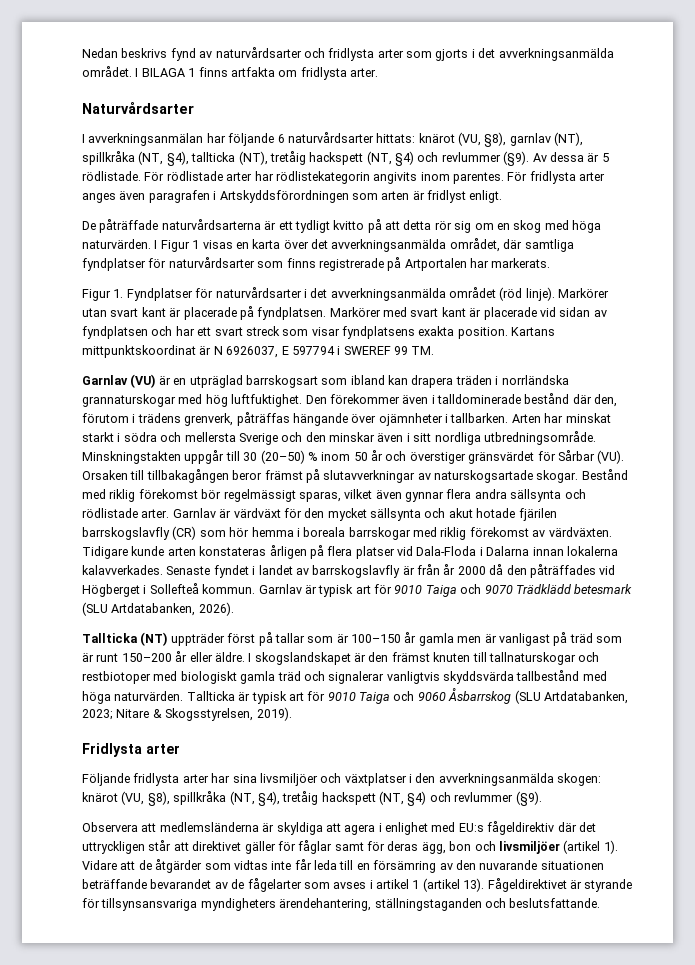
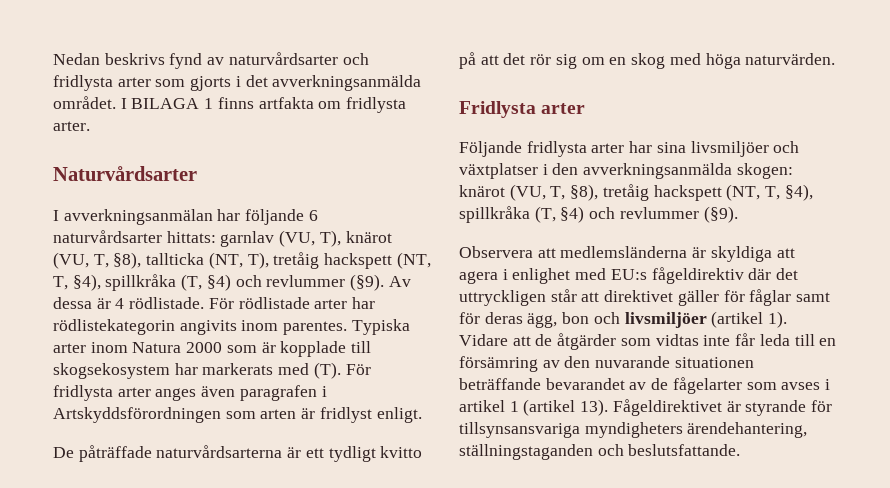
- I avverkningsanmälan har följande 6 naturvårdsarter hittats: knärot (VU, §8), garnlav (NT), spillkråka (NT, §4), tallticka (NT), tretåig hackspett (NT, §4) och revlummer (§9).
+ I avverkningsanmälan har följande 6 naturvårdsarter hittats: garnlav (VU, T), knärot (VU, T, §8), tallticka (NT, T), tretåig hackspett (NT, T, §4), spillkråka (T, §4) och revlummer (§9).
- Av dessa är 5 rödlistade.
+ Av dessa är 4 rödlistade.
- För fridlysta arter anges även paragrafen i Artskyddsförordningen som arten är fridlyst enligt.
+ Typiska arter inom Natura 2000 som är kopplade till skogsekosystem har markerats med (T). För fridlysta arter anges även paragrafen i Artskyddsförordningen som arten är fridlyst enligt.
- De påträffade naturvårdsarterna är ett tydligt kvitto på att detta rör sig om en skog med höga naturvärden. I Figur 1 visas en karta över det avverkningsanmälda området, där samtliga fyndplatser för naturvårdsarter som finns registrerade på Artportalen har markerats.
- Figur 1. Fyndplatser för naturvårdsarter i det avverkningsanmälda området (röd linje). Markörer utan svart kant är placerade på fyndplatsen. Markörer med svart kant är placerade vid sidan av fyndplatsen och har ett svart streck som visar fyndplatsens exakta position. Kartans mittpunktskoordinat är N 6926037, E 597794 i SWEREF 99 TM.
- Garnlav (VU) är en utpräglad barrskogsart som ibland kan drapera träden i norrländska grannaturskogar med hög luftfuktighet. Den förekommer även i talldominerade bestånd där den, förutom i trädens grenverk, påträffas hängande över ojämnheter i tallbarken. Arten har minskat starkt i södra och mellersta Sverige och den minskar även i sitt nordliga utbredningsområde. Minskningstakten uppgår till 30 (20–50) % inom 50 år och överstiger gränsvärdet för Sårbar (VU). Orsaken till tillbakagången beror främst på slutavverkningar av naturskogsartade skogar. Bestånd med riklig förekomst bör regelmässigt sparas, vilket även gynnar flera andra sällsynta och rödlistade arter. Garnlav är värdväxt för den mycket sällsynta och akut hotade fjärilen barrskogslavfly (CR) som hör hemma i boreala barrskogar med riklig förekomst av värdväxten. Tidigare kunde arten konstateras årligen på flera platser vid Dala-Floda i Dalarna innan lokalerna kalavverkades. Senaste fyndet i landet av barrskogslavfly är från år 2000 då den påträffades vid Högberget i Sollefteå kommun. Garnlav är typisk art för 9010 Taiga och 9070 Trädklädd betesmark (SLU Artdatabanken, 2026).
- Tallticka (NT) uppträder först på tallar som är 100–150 år gamla men är vanligast på träd som är runt 150–200 år eller äldre. I skogslandskapet är den främst knuten till tallnaturskogar och restbiotoper med biologiskt gamla träd och signalerar vanligtvis skyddsvärda tallbestånd med höga naturvärden. Tallticka är typisk art för 9010 Taiga och 9060 Åsbarrskog (SLU Artdatabanken, 2023; Nitare & Skogsstyrelsen, 2019).
+ De påträffade naturvårdsarterna är ett tydligt kvitto på att det rör sig om en skog med höga naturvärden.
- Följande fridlysta arter har sina livsmiljöer och växtplatser i den avverkningsanmälda skogen: knärot (VU, §8), spillkråka (NT, §4), tretåig hackspett (NT, §4) och revlummer (§9).
+ Följande fridlysta arter har sina livsmiljöer och växtplatser i den avverkningsanmälda skogen: knärot (VU, T, §8), tretåig hackspett (NT, T, §4), spillkråka (T, §4) och revlummer (§9).

